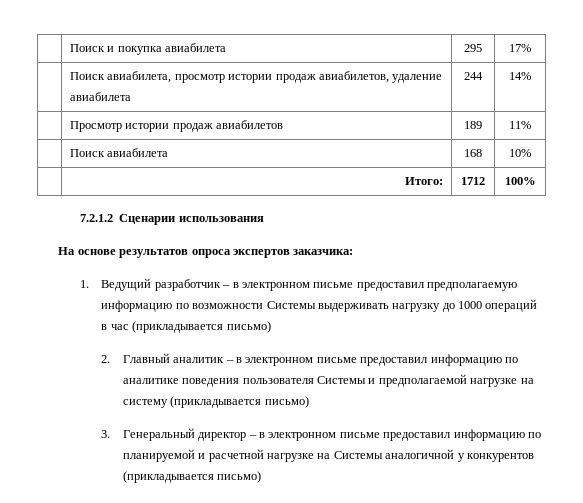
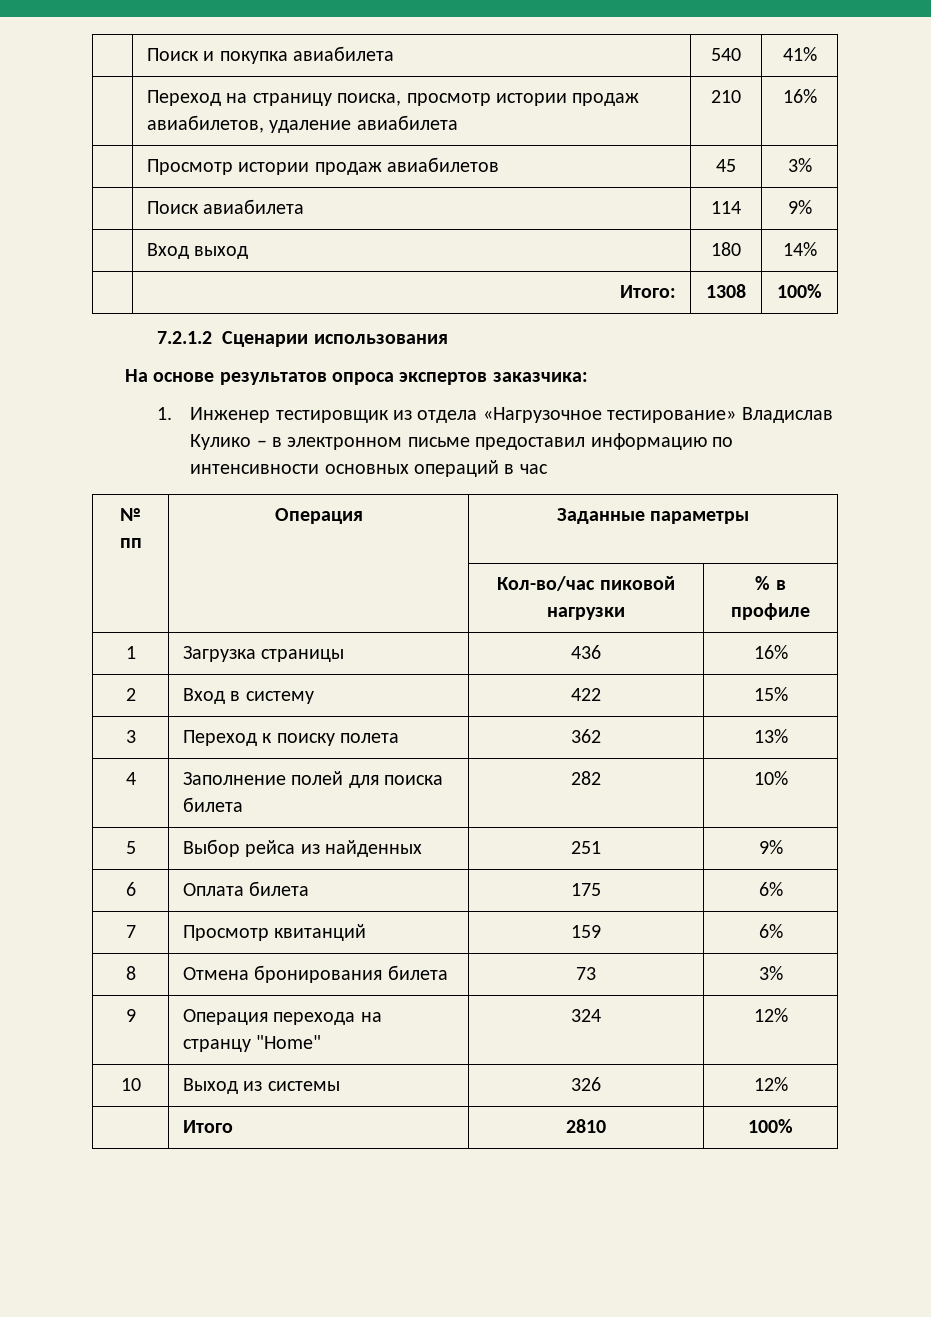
- | Поиск и покупка авиабилета | 295 | 17%
- | Поиск авиабилета, просмотр истории продаж авиабилетов, удаление авиабилета | 244 | 14%
+ | Поиск и покупка авиабилета | 540 | 41%
+ | Переход на страницу поиска, просмотр истории продаж авиабилетов, удаление авиабилета | 210 | 16%
- | Просмотр истории продаж авиабилетов | 189 | 11%
+ | Просмотр истории продаж авиабилетов | 45 | 3%
- | Поиск авиабилета | 168 | 10%
+ | Поиск авиабилета | 114 | 9%
+ | Вход выход | 180 | 14%
- | Итого: | 1712 | 100%
+ | Итого: | 1308 | 100%
- 1. Ведущий разработчик – в электронном письме предоставил предполагаемую информацию по возможности Системы выдерживать нагрузку до 1000 операций в час (прикладывается письмо)
- 2. Главный аналитик – в электронном письме предоставил информацию по аналитике поведения пользователя Системы и предполагаемой нагрузке на систему (прикладывается письмо)
- 3. Генеральный директор – в электронном письме предоставил информацию по планируемой и расчетной нагрузке на Системы аналогичной у конкурентов (прикладывается письмо)
+ 1. Инженер тестировщик из отдела «Нагрузочное тестирование» Владислав Кулико – в электронном письме предоставил информацию по интенсивности основных операций в час
+ № пп | Операция | Заданные параметры
+ | | Кол-во/час пиковой нагрузки | % в профиле
+ 1 | Загрузка страницы | 436 | 16%
+ 2 | Вход в систему | 422 | 15%
+ 3 | Переход к поиску полета | 362 | 13%
+ 4 | Заполнение полей для поиска билета | 282 | 10%
+ 5 | Выбор рейса из найденных | 251 | 9%
+ 6 | Оплата билета | 175 | 6%
+ 7 | Просмотр квитанций | 159 | 6%
+ 8 | Отмена бронирования билета | 73 | 3%
+ 9 | Операция перехода на странцу "Home" | 324 | 12%
+ 10 | Выход из системы | 326 | 12%
+ | Итого | 2810 | 100%

